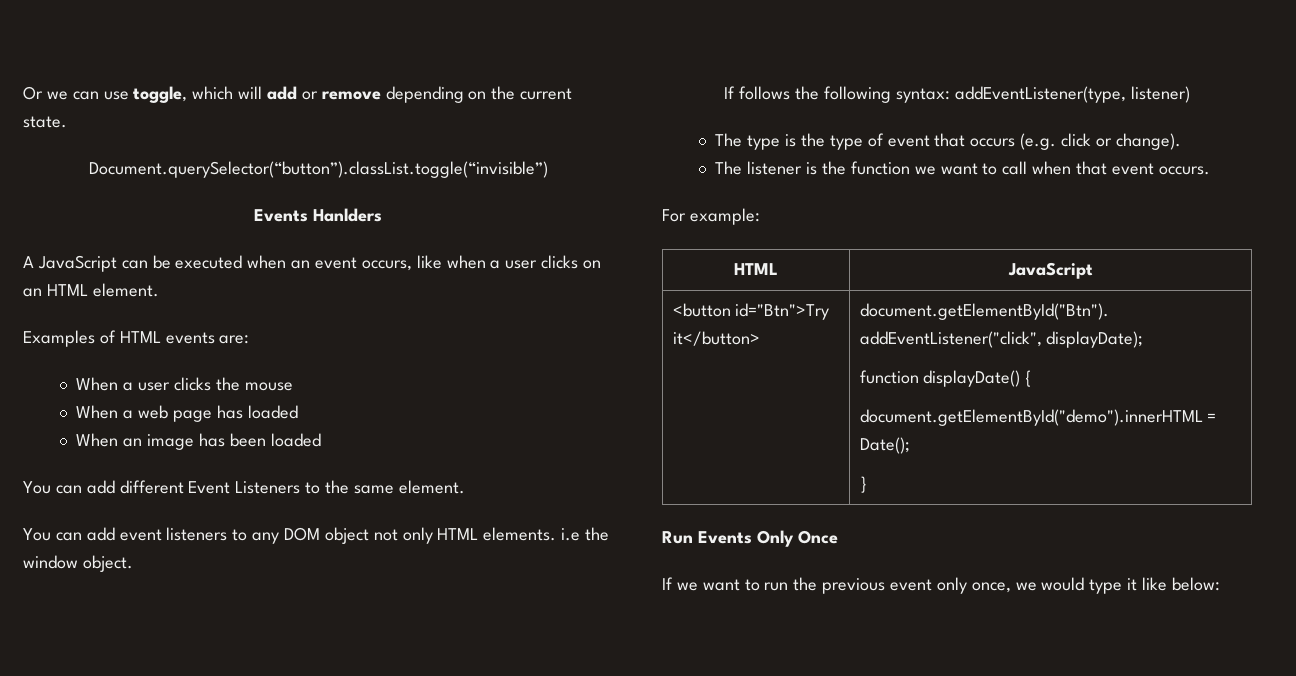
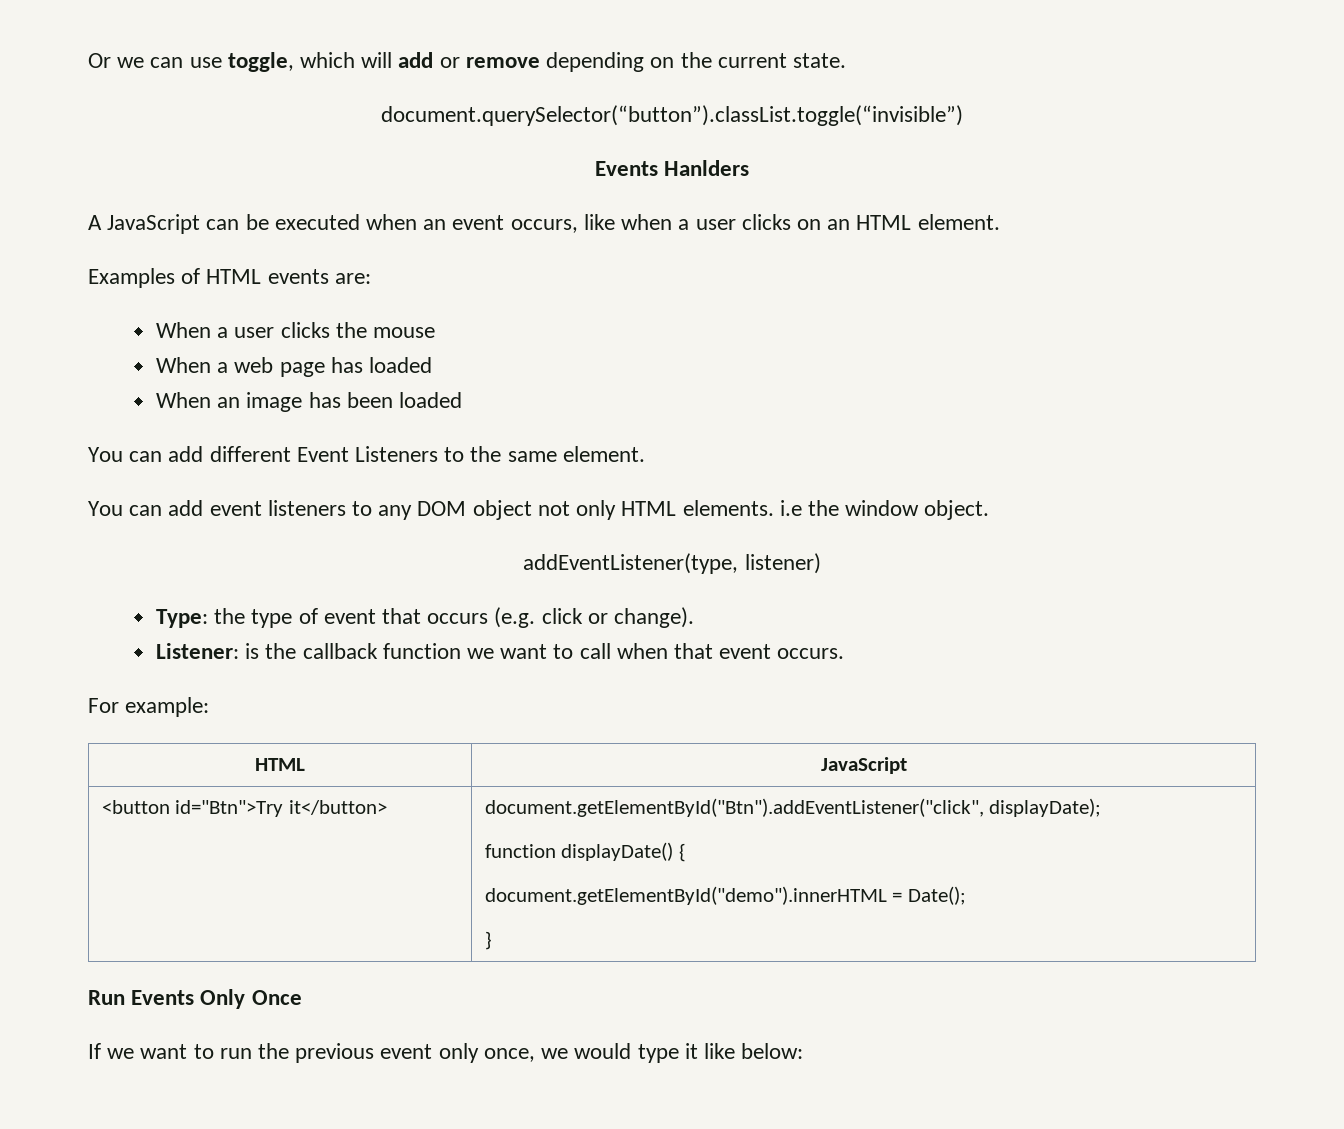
- Document.querySelector(“button”).classList.toggle(“invisible”)
+ document.querySelector(“button”).classList.toggle(“invisible”)
- If follows the following syntax: addEventListener(type, listener)
+ addEventListener(type, listener)
- The type is the type of event that occurs (e.g. click or change).
+ Type: the type of event that occurs (e.g. click or change).
- The listener is the function we want to call when that event occurs.
+ Listener: is the callback function we want to call when that event occurs.

